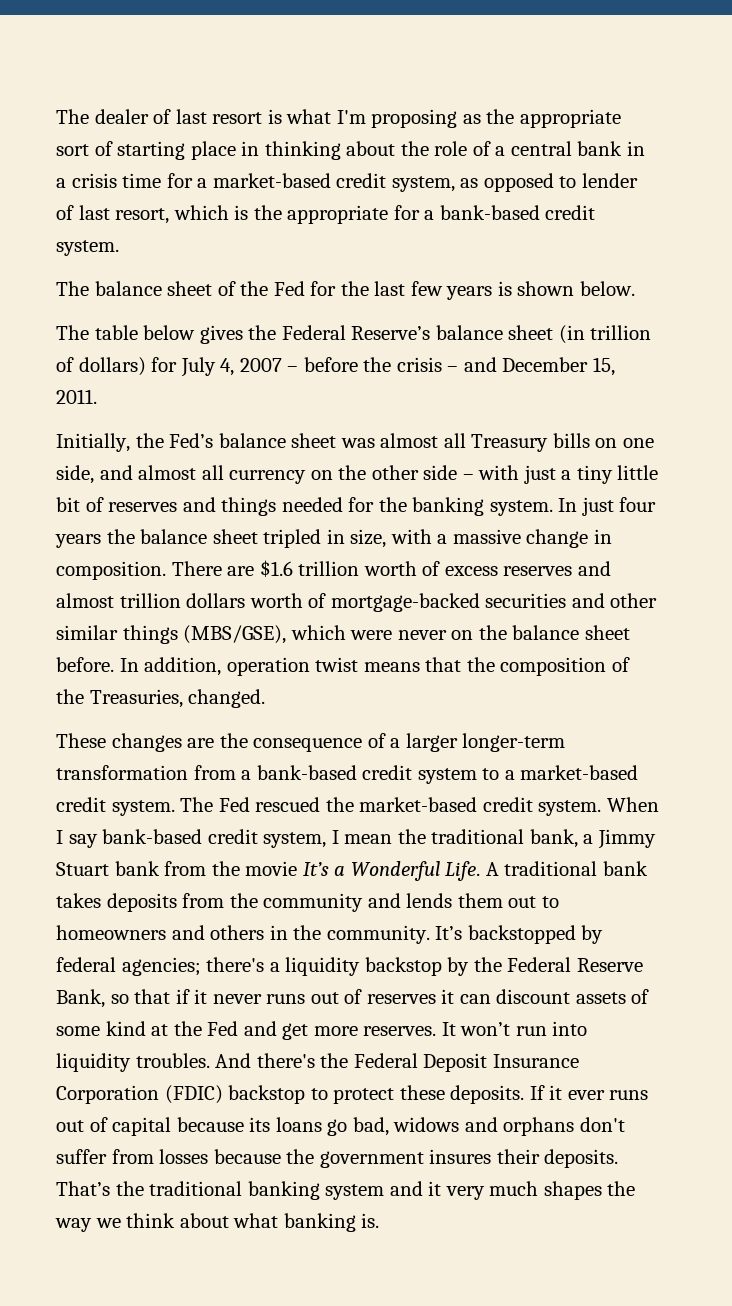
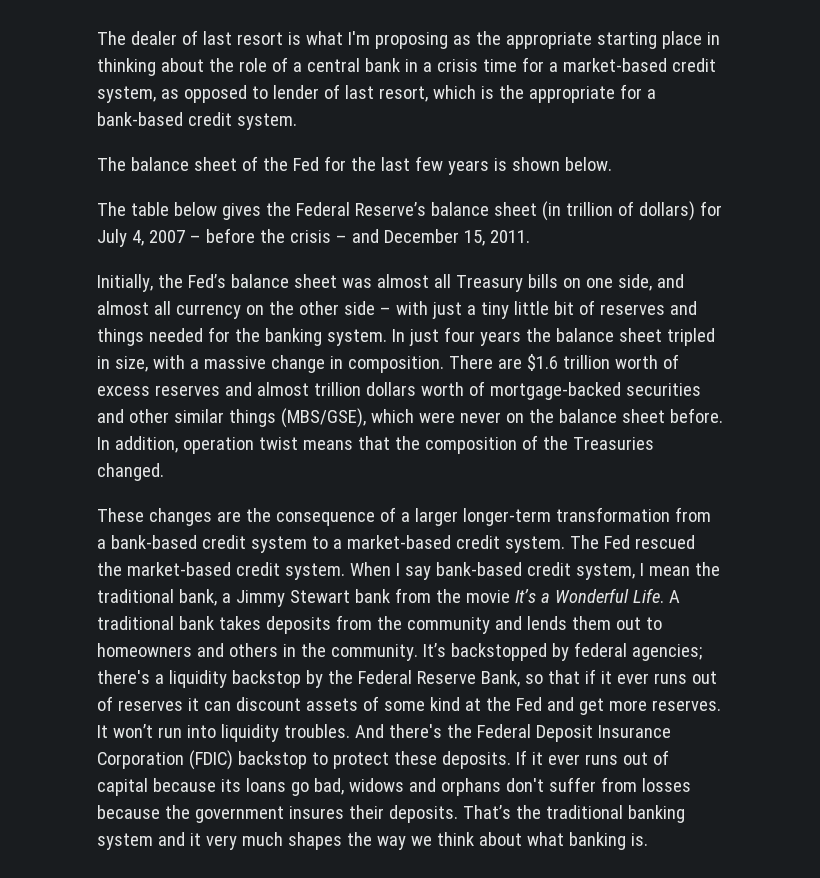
- The dealer of last resort is what I'm proposing as the appropriate sort of starting place in thinking about the role of a central bank in a crisis time for a market-based credit system, as opposed to lender of last resort, which is the appropriate for a bank-based credit system.
+ The dealer of last resort is what I'm proposing as the appropriate starting place in thinking about the role of a central bank in a crisis time for a market-based credit system, as opposed to lender of last resort, which is the appropriate for a bank-based credit system.
- In addition, operation twist means that the composition of the Treasuries, changed.
+ In addition, operation twist means that the composition of the Treasuries changed.
- When I say bank-based credit system, I mean the traditional bank, a Jimmy Stuart bank from the movie It’s a Wonderful Life.
+ When I say bank-based credit system, I mean the traditional bank, a Jimmy Stewart bank from the movie It’s a Wonderful Life.
- It’s backstopped by federal agencies; there's a liquidity backstop by the Federal Reserve Bank, so that if it never runs out of reserves it can discount assets of some kind at the Fed and get more reserves.
+ It’s backstopped by federal agencies; there's a liquidity backstop by the Federal Reserve Bank, so that if it ever runs out of reserves it can discount assets of some kind at the Fed and get more reserves.

